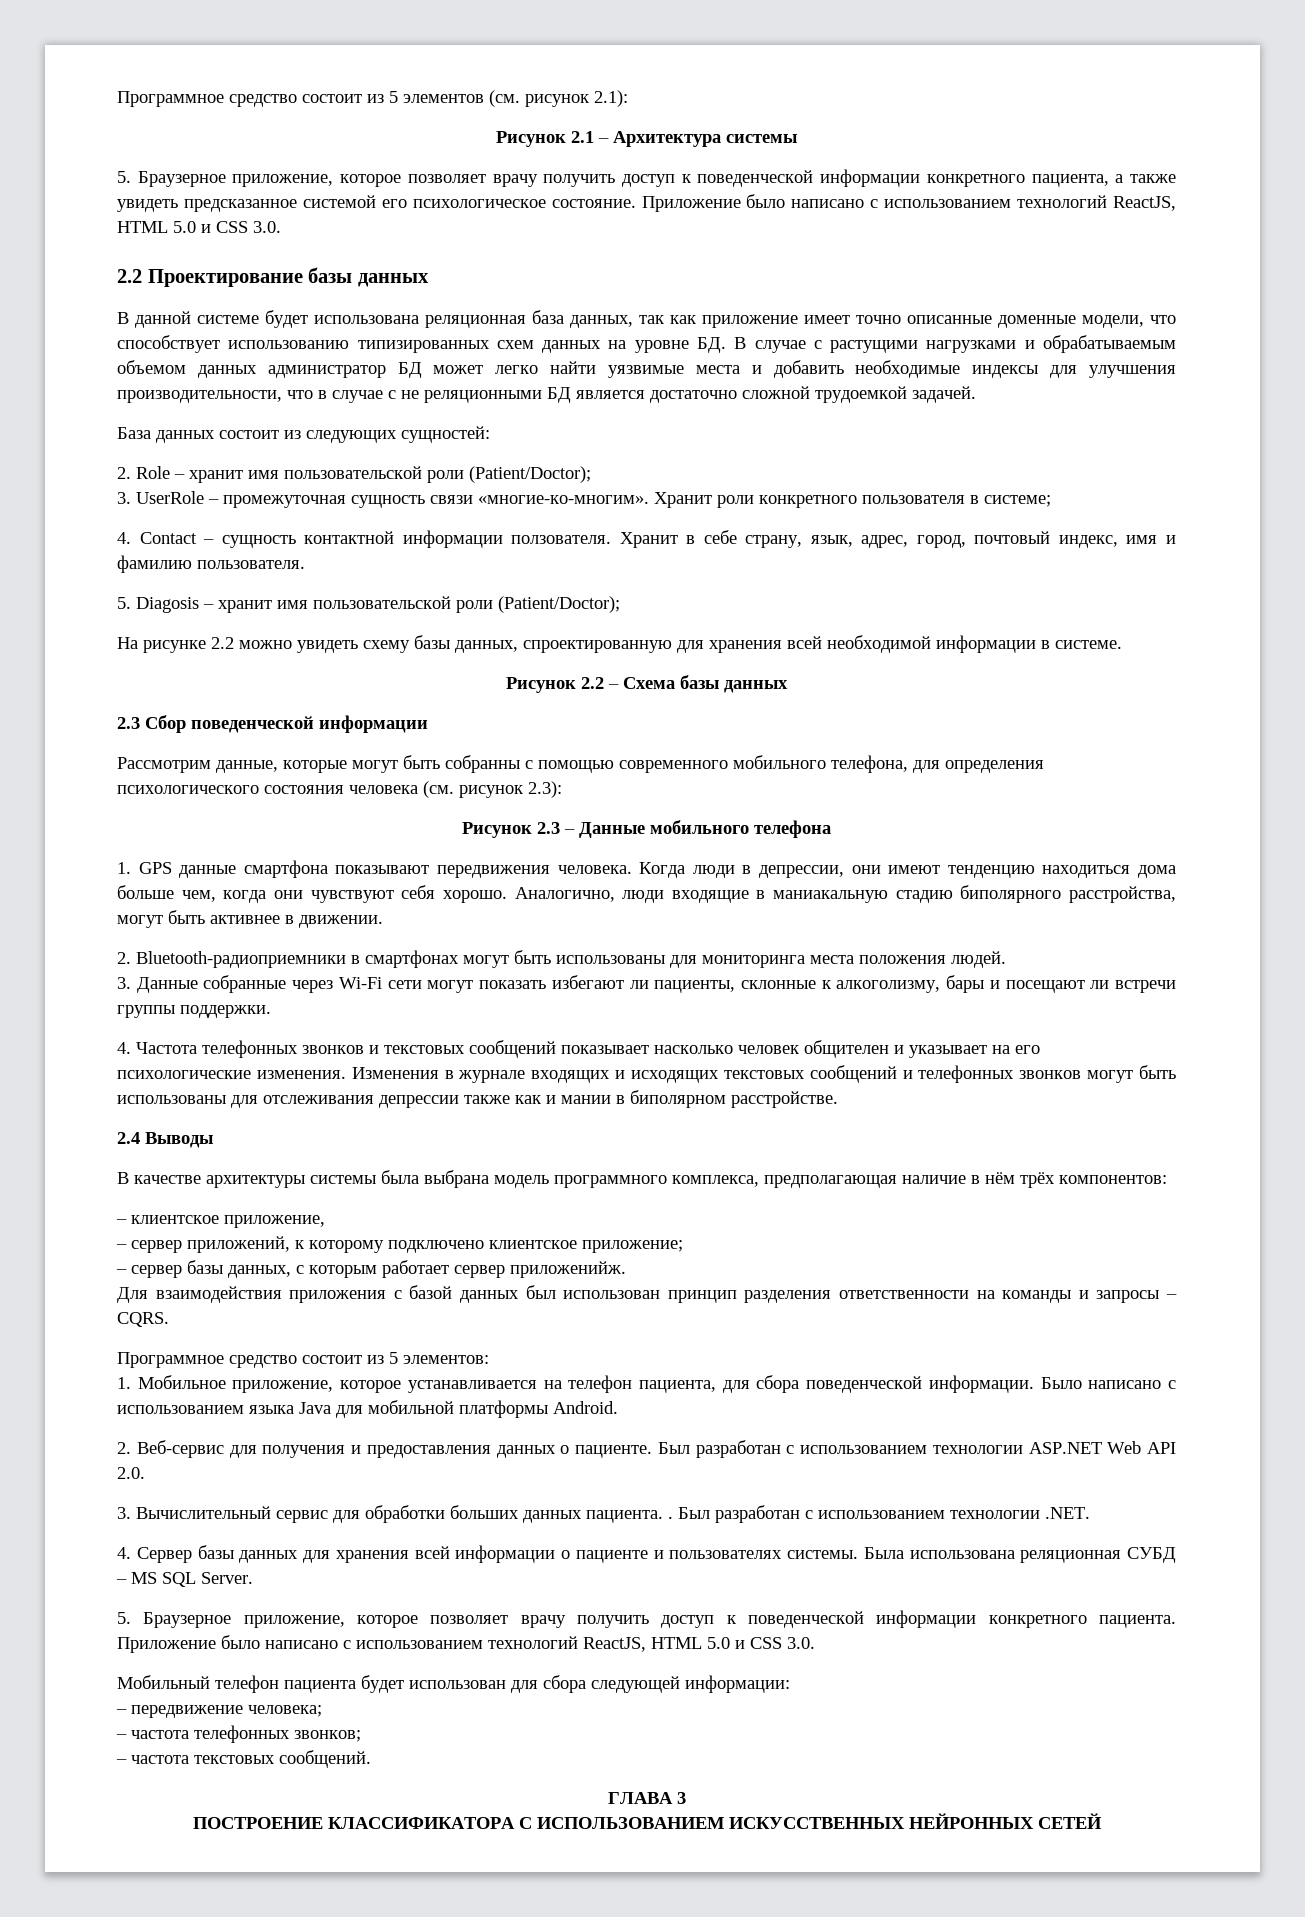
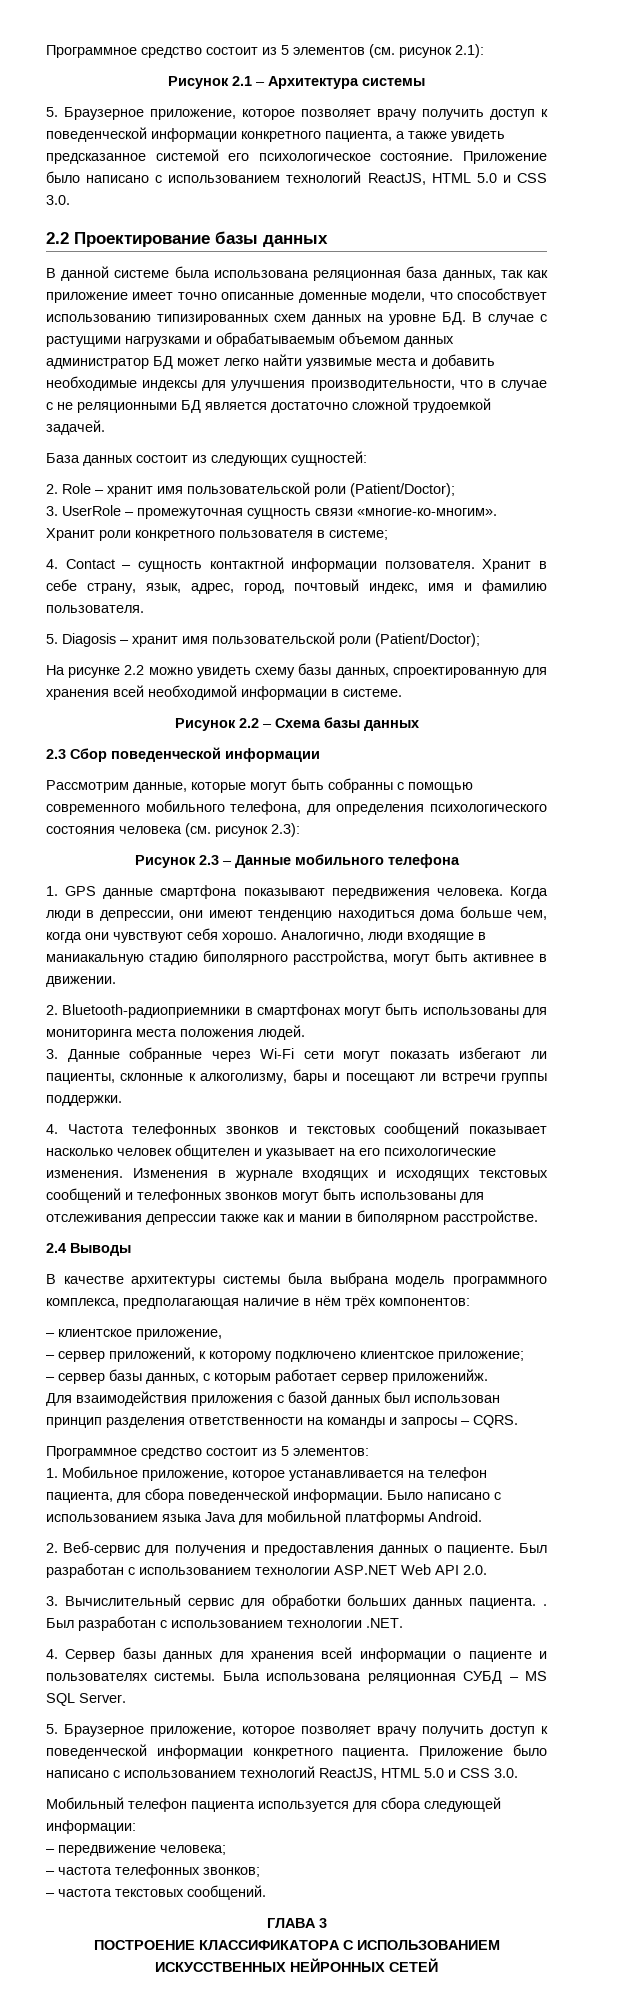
- В данной системе будет использована реляционная база данных, так как приложение имеет точно описанные доменные модели, что способствует использованию типизированных схем данных на уровне БД. В случае с растущими нагрузками и обрабатываемым объемом данных администратор БД может легко найти уязвимые места и добавить необходимые индексы для улучшения производительности, что в случае с не реляционными БД является достаточно сложной трудоемкой задачей.
+ В данной системе была использована реляционная база данных, так как приложение имеет точно описанные доменные модели, что способствует использованию типизированных схем данных на уровне БД. В случае с растущими нагрузками и обрабатываемым объемом данных администратор БД может легко найти уязвимые места и добавить необходимые индексы для улучшения производительности, что в случае с не реляционными БД является достаточно сложной трудоемкой задачей.
- Мобильный телефон пациента будет использован для сбора следующей информации:
+ Мобильный телефон пациента используется для сбора следующей информации:

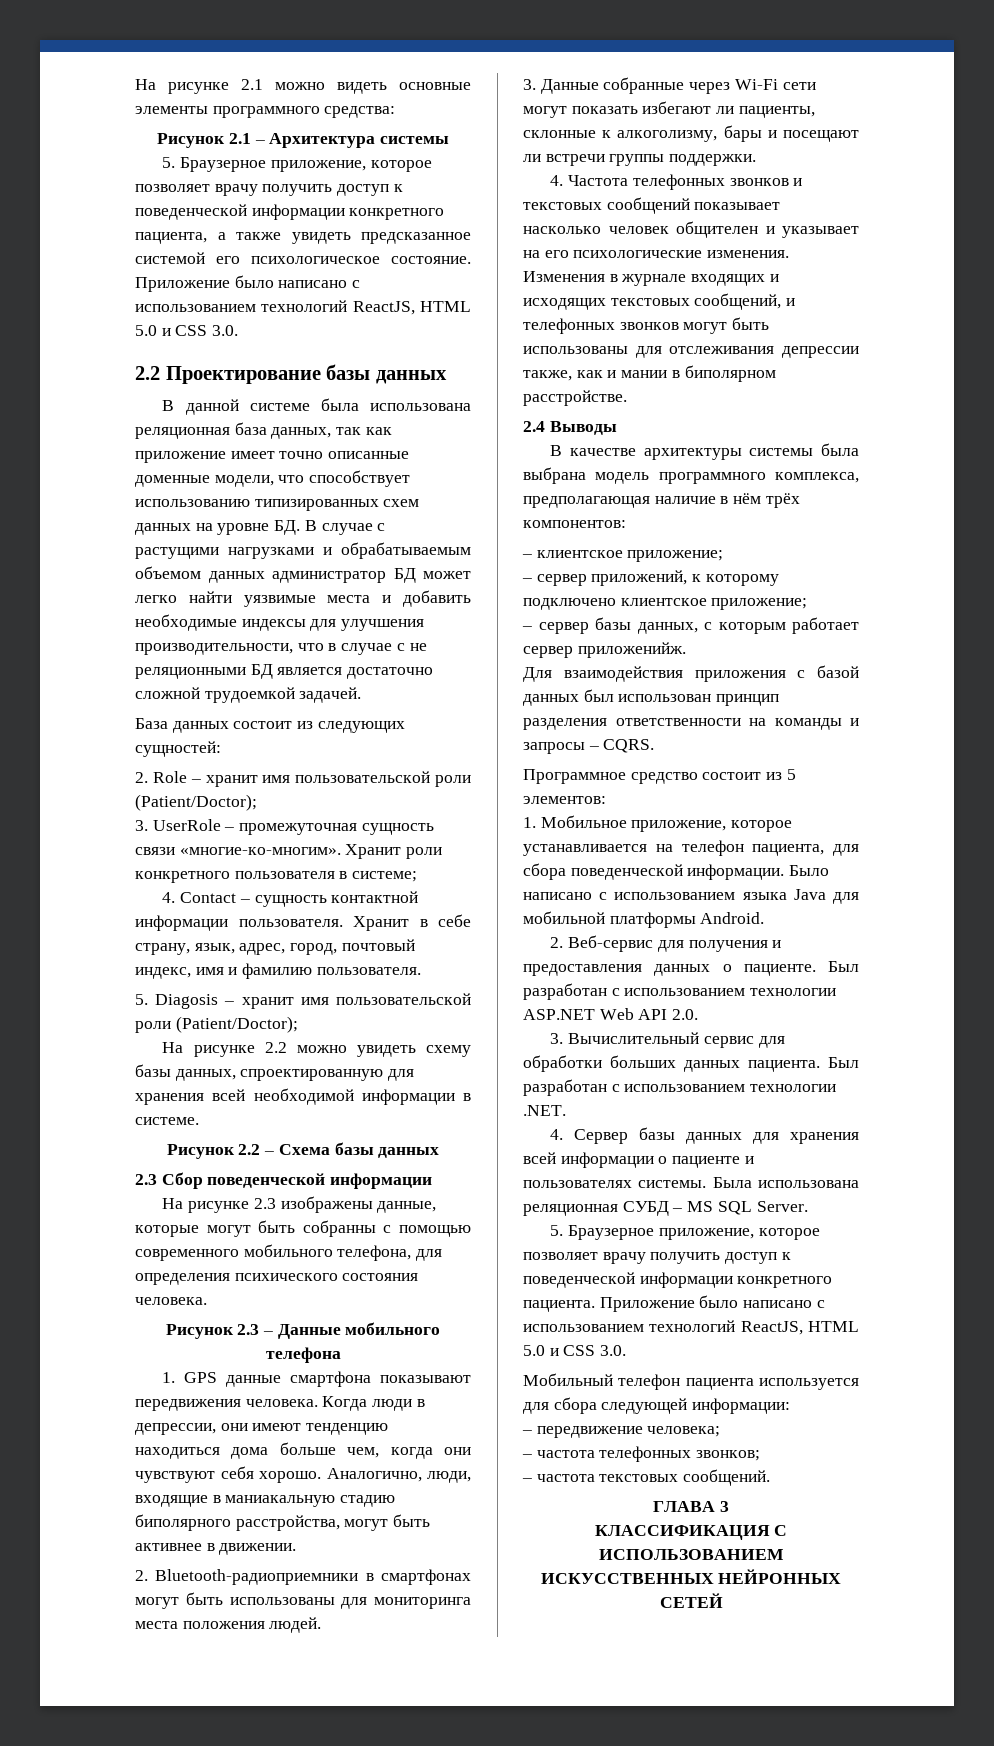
- Программное средство состоит из 5 элементов (см. рисунок 2.1):
+ На рисунке 2.1 можно видеть основные элементы программного средства:
- 4. Contact – сущность контактной информации ползователя.
+ 4. Contact – сущность контактной информации пользователя.
- Рассмотрим данные, которые могут быть собранны с помощью современного мобильного телефона, для определения психологического состояния человека (см. рисунок 2.3):
+ На рисунке 2.3 изображены данные, которые могут быть собранны с помощью современного мобильного телефона, для определения психического состояния человека.
- Аналогично, люди входящие в маниакальную стадию биполярного расстройства, могут быть активнее в движении.
+ Аналогично, люди, входящие в маниакальную стадию биполярного расстройства, могут быть активнее в движении.
- Изменения в журнале входящих и исходящих текстовых сообщений и телефонных звонков могут быть использованы для отслеживания депрессии также как и мании в биполярном расстройстве.
+ Изменения в журнале входящих и исходящих текстовых сообщений, и телефонных звонков могут быть использованы для отслеживания депрессии также, как и мании в биполярном расстройстве.
- – клиентское приложение,
+ – клиентское приложение;
- 3. Вычислительный сервис для обработки больших данных пациента. .
+ 3. Вычислительный сервис для обработки больших данных пациента.
- ПОСТРОЕНИЕ КЛАССИФИКАТОРА С ИСПОЛЬЗОВАНИЕМ ИСКУССТВЕННЫХ НЕЙРОННЫХ СЕТЕЙ
+ КЛАССИФИКАЦИЯ С ИСПОЛЬЗОВАНИЕМ ИСКУССТВЕННЫХ НЕЙРОННЫХ СЕТЕЙ

